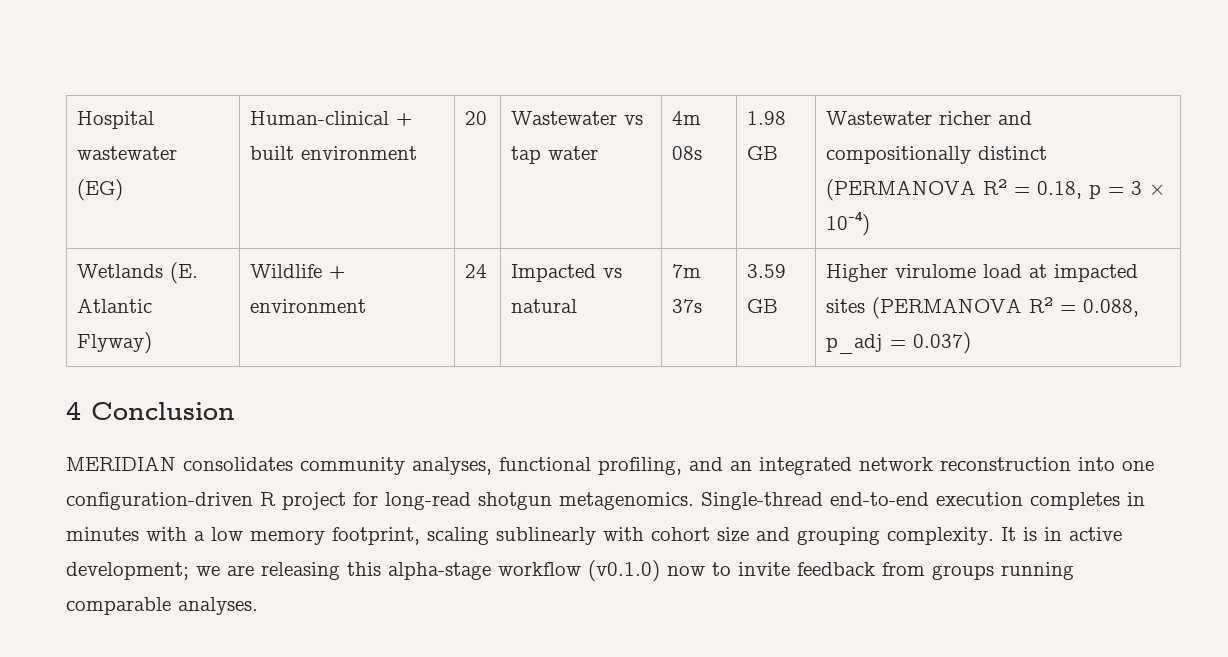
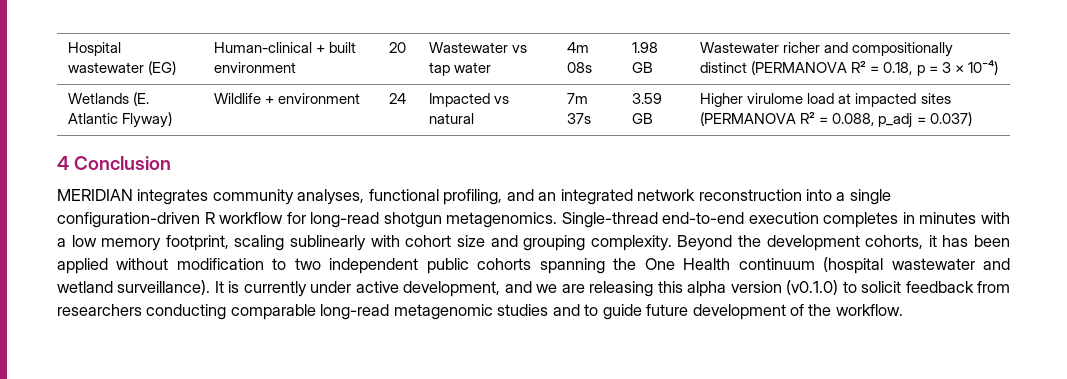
- MERIDIAN consolidates community analyses, functional profiling, and an integrated network reconstruction into one configuration-driven R project for long-read shotgun metagenomics.
+ MERIDIAN integrates community analyses, functional profiling, and an integrated network reconstruction into a single configuration-driven R workflow for long-read shotgun metagenomics.
- It is in active development; we are releasing this alpha-stage workflow (v0.1.0) now to invite feedback from groups running comparable analyses.
+ Beyond the development cohorts, it has been applied without modification to two independent public cohorts spanning the One Health continuum (hospital wastewater and wetland surveillance). It is currently under active development, and we are releasing this alpha version (v0.1.0) to solicit feedback from researchers conducting comparable long-read metagenomic studies and to guide future development of the workflow.

